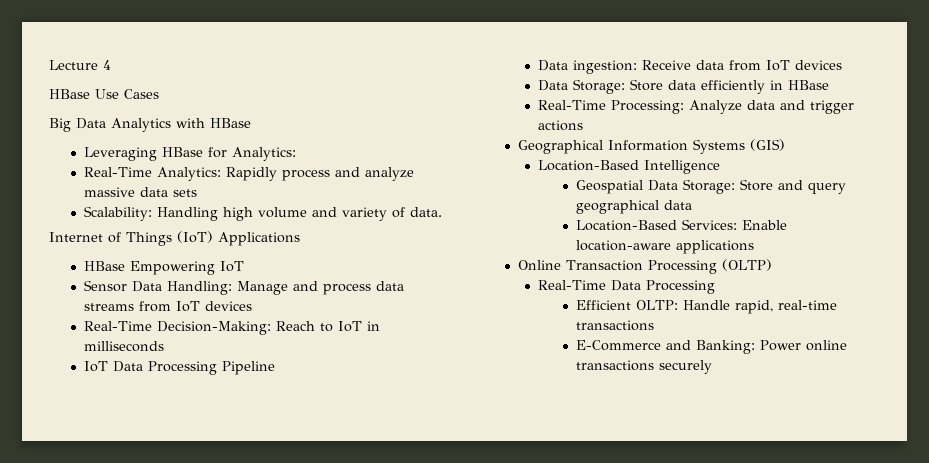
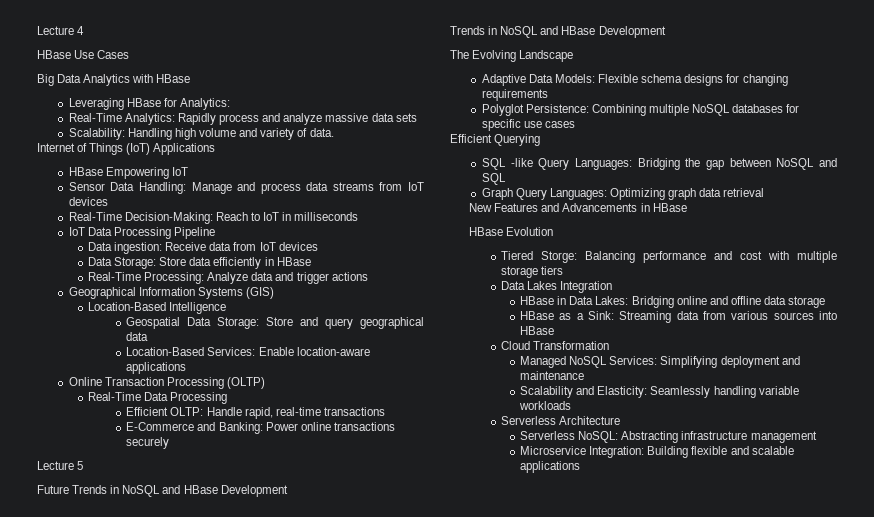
+ Lecture 5
+ Future Trends in NoSQL and HBase Development
+ Trends in NoSQL and HBase Development
+ The Evolving Landscape
+ Adaptive Data Models: Flexible schema designs for changing requirements
+ Polyglot Persistence: Combining multiple NoSQL databases for specific use cases
+ Efficient Querying
+ SQL -like Query Languages: Bridging the gap between NoSQL and SQL
+ Graph Query Languages: Optimizing graph data retrieval
+ New Features and Advancements in HBase
+ HBase Evolution
+ Tiered Storge: Balancing performance and cost with multiple storage tiers
+ Data Lakes Integration
+ HBase in Data Lakes: Bridging online and offline data storage
+ HBase as a Sink: Streaming data from various sources into HBase
+ Cloud Transformation
+ Managed NoSQL Services: Simplifying deployment and maintenance
+ Scalability and Elasticity: Seamlessly handling variable workloads
+ Serverless Architecture
+ Serverless NoSQL: Abstracting infrastructure management
+ Microservice Integration: Building flexible and scalable applications

